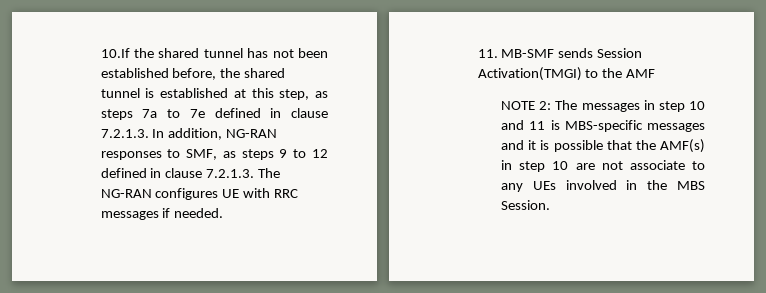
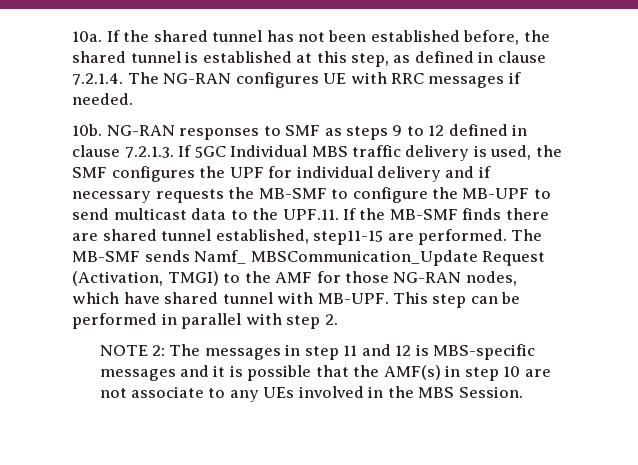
- 10.If the shared tunnel has not been established before, the shared tunnel is established at this step, as steps 7a to 7e defined in clause 7.2.1.3. In addition, NG-RAN responses to SMF, as steps 9 to 12 defined in clause 7.2.1.3. The NG-RAN configures UE with RRC messages if needed.
+ 10a. If the shared tunnel has not been established before, the shared tunnel is established at this step, as defined in clause 7.2.1.4. The NG-RAN configures UE with RRC messages if needed.
- 11. MB-SMF sends Session Activation(TMGI) to the AMF
+ 10b. NG-RAN responses to SMF as steps 9 to 12 defined in clause 7.2.1.3. If 5GC Individual MBS traffic delivery is used, the SMF configures the UPF for individual delivery and if necessary requests the MB-SMF to configure the MB-UPF to send multicast data to the UPF.11. If the MB-SMF finds there are shared tunnel established, step11-15 are performed. The MB-SMF sends Namf_ MBSCommunication_Update Request (Activation, TMGI) to the AMF for those NG-RAN nodes, which have shared tunnel with MB-UPF. This step can be performed in parallel with step 2.
- NOTE 2: The messages in step 10 and 11 is MBS-specific messages and it is possible that the AMF(s) in step 10 are not associate to any UEs involved in the MBS Session.
+ NOTE 2: The messages in step 11 and 12 is MBS-specific messages and it is possible that the AMF(s) in step 10 are not associate to any UEs involved in the MBS Session.

